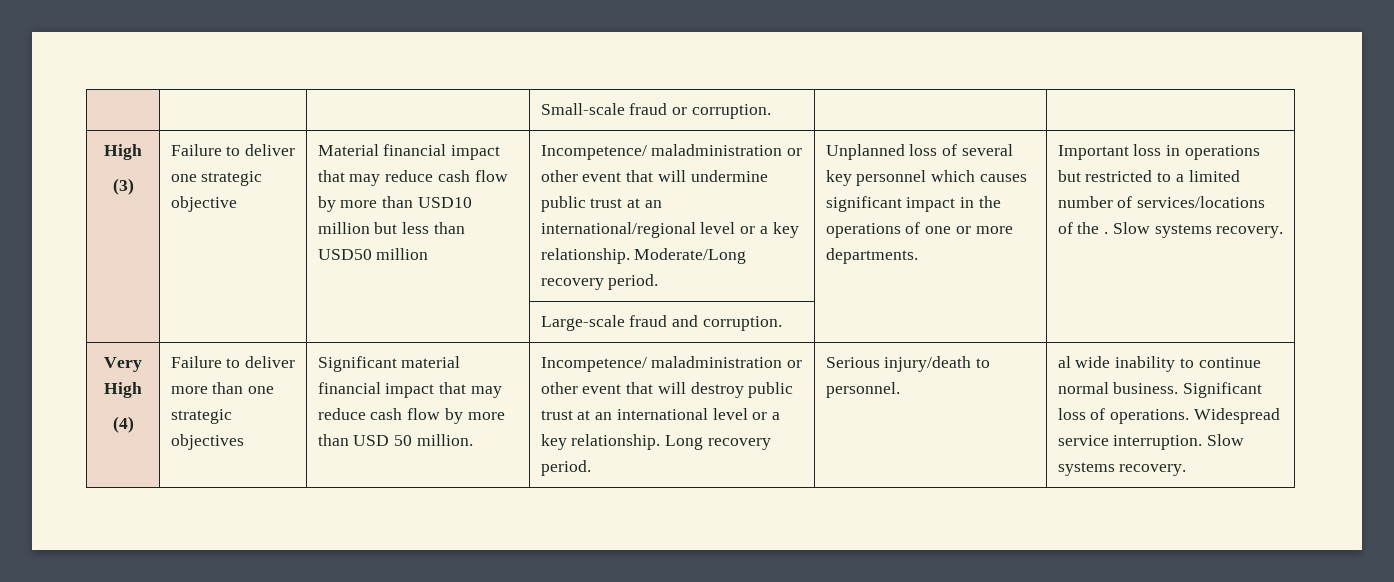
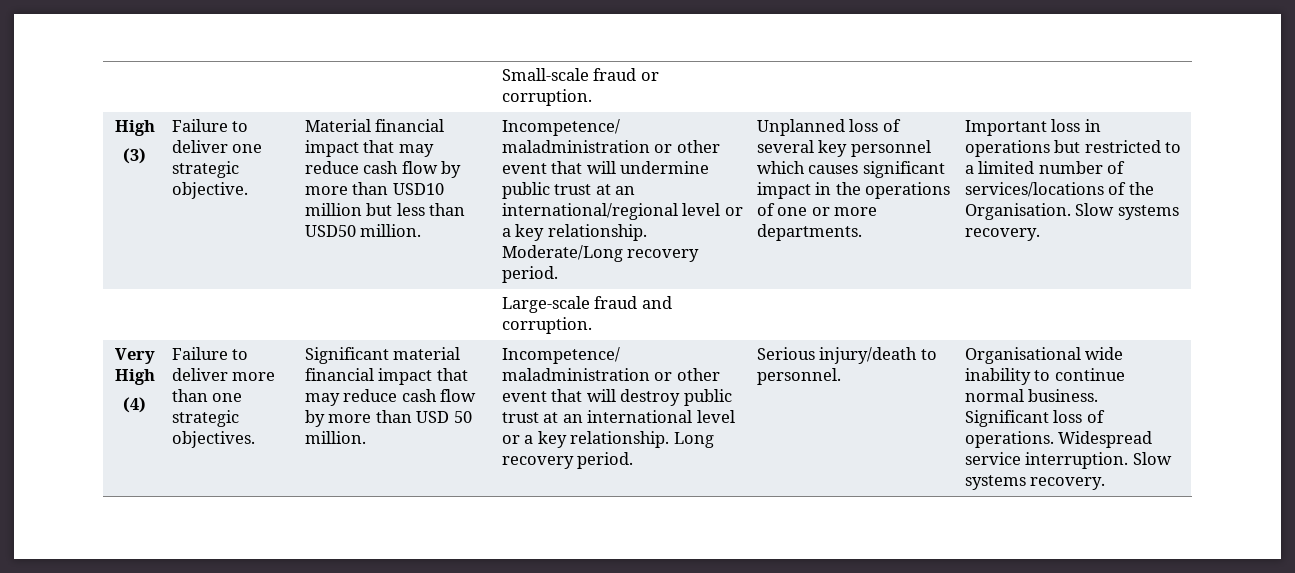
- Failure to deliver one strategic objective
+ Failure to deliver one strategic objective.
- Material financial impact that may reduce cash flow by more than USD10 million but less than USD50 million
+ Material financial impact that may reduce cash flow by more than USD10 million but less than USD50 million.
- Important loss in operations but restricted to a limited number of services/locations of the .
+ Important loss in operations but restricted to a limited number of services/locations of the Organisation.
- Failure to deliver more than one strategic objectives
+ Failure to deliver more than one strategic objectives.
- al wide inability to continue normal business.
+ Organisational wide inability to continue normal business.

